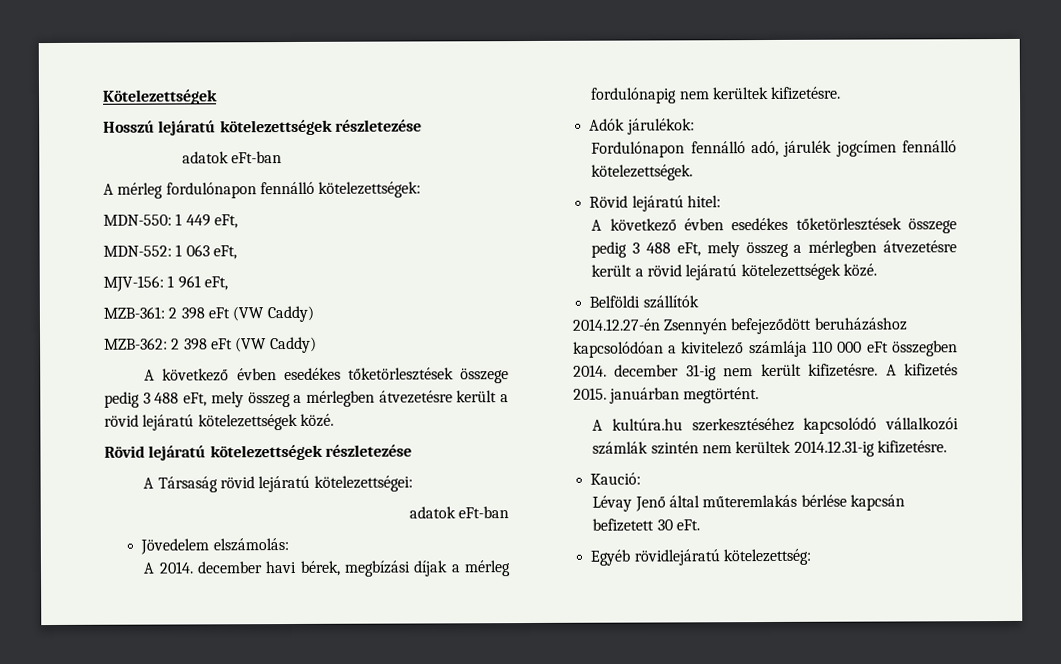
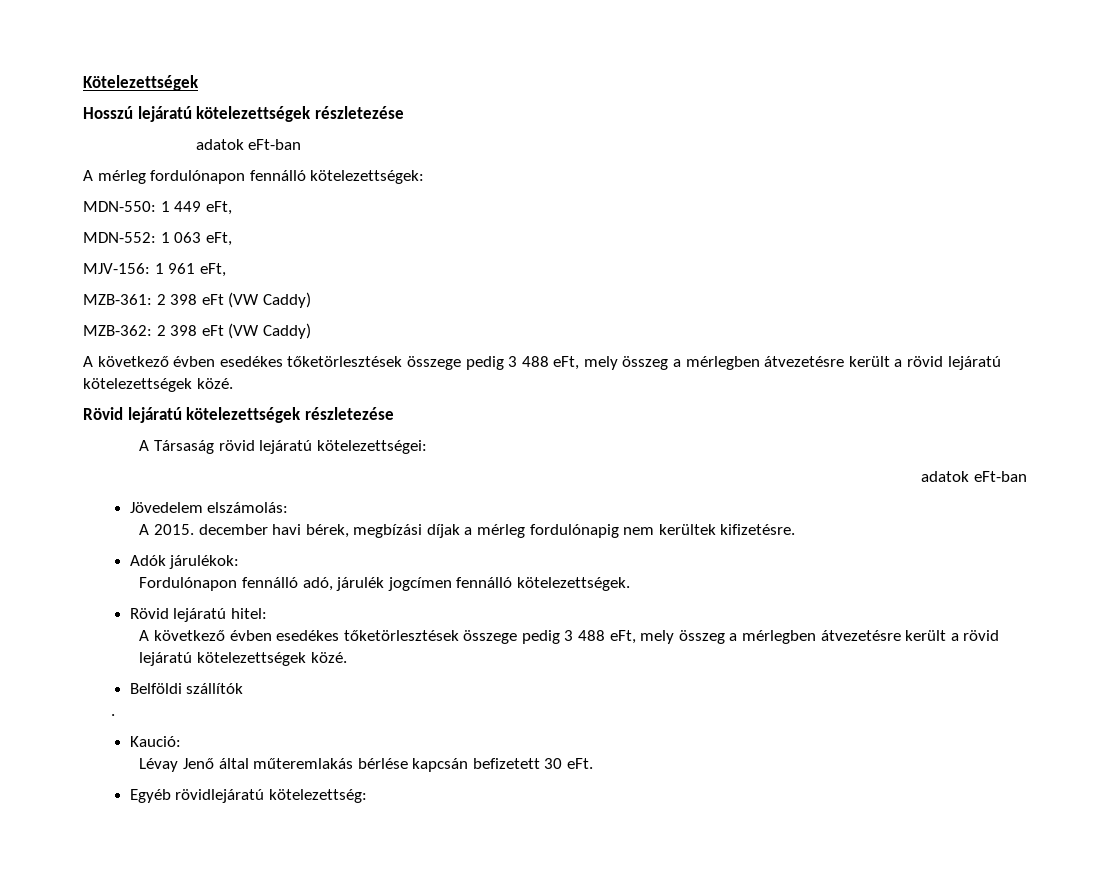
- A 2014. december havi bérek, megbízási díjak a mérleg fordulónapig nem kerültek kifizetésre.
+ A 2015. december havi bérek, megbízási díjak a mérleg fordulónapig nem kerültek kifizetésre.
- 2014.12.27-én Zsennyén befejeződött beruházáshoz kapcsolódóan a kivitelező számlája 110 000 eFt összegben 2014. december 31-ig nem került kifizetésre. A kifizetés 2015. januárban megtörtént.
- A kultúra.hu szerkesztéséhez kapcsolódó vállalkozói számlák szintén nem kerültek 2014.12.31-ig kifizetésre.
+ .

